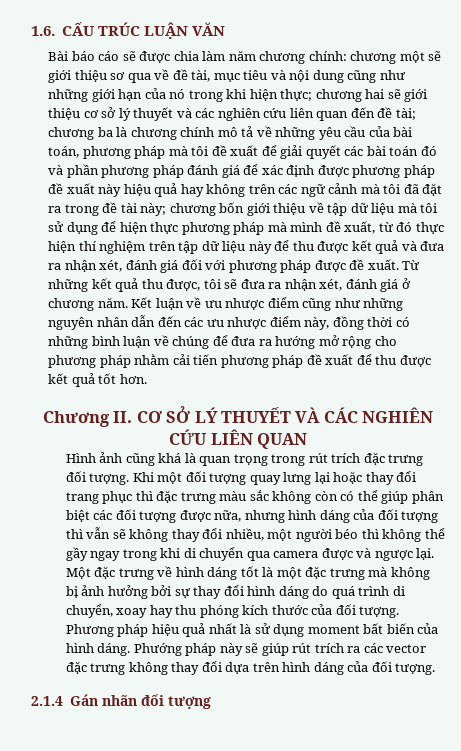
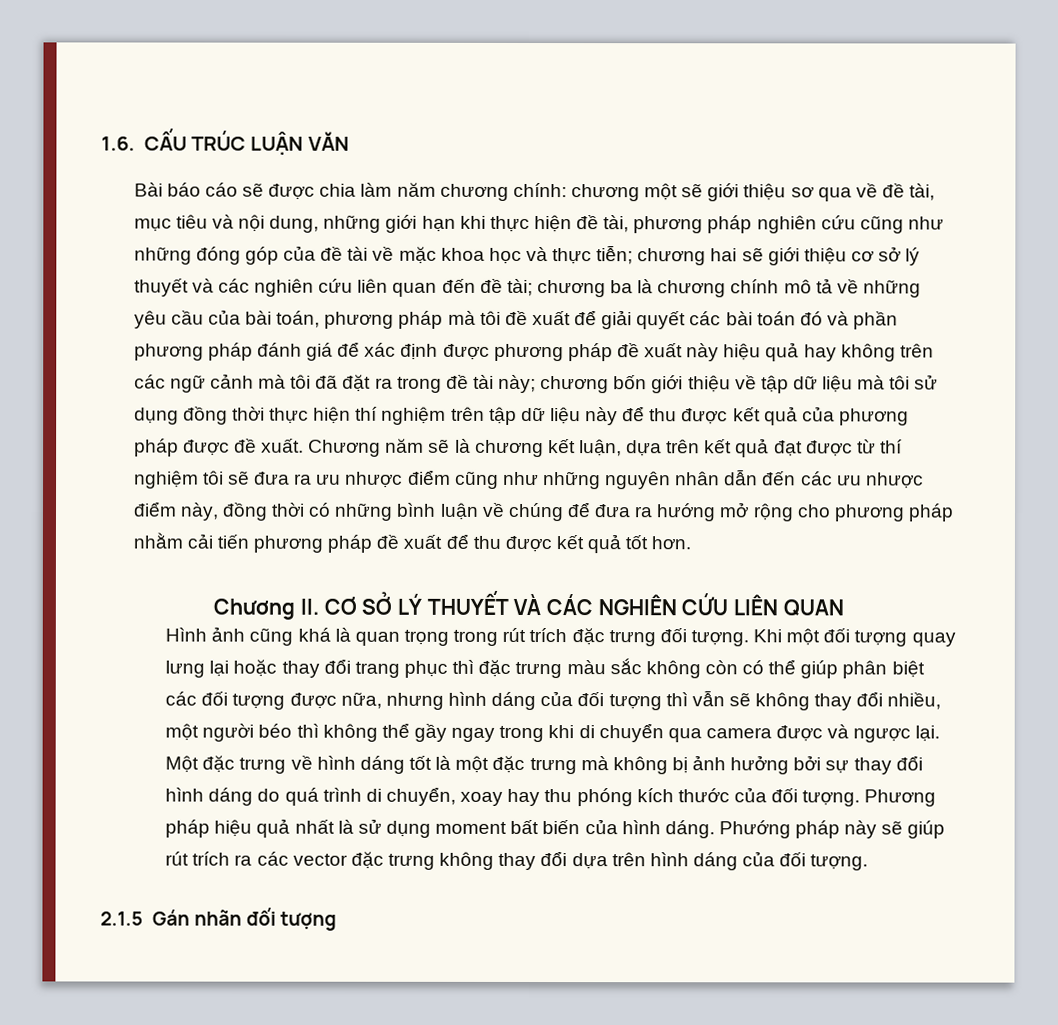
- chương một sẽ giới thiệu sơ qua về đề tài, mục tiêu và nội dung cũng như những giới hạn của nó trong khi hiện thực;
+ chương một sẽ giới thiệu sơ qua về đề tài, mục tiêu và nội dung, những giới hạn khi thực hiện đề tài, phương pháp nghiên cứu cũng như những đóng góp của đề tài về mặc khoa học và thực tiễn;
- chương bốn giới thiệu về tập dữ liệu mà tôi sử dụng để hiện thực phương pháp mà mình đề xuất, từ đó thực hiện thí nghiệm trên tập dữ liệu này để thu được kết quả và đưa ra nhận xét, đánh giá đối với phương pháp được đề xuất.
+ chương bốn giới thiệu về tập dữ liệu mà tôi sử dụng đồng thời thực hiện thí nghiệm trên tập dữ liệu này để thu được kết quả của phương pháp được đề xuất.
- Từ những kết quả thu được, tôi sẽ đưa ra nhận xét, đánh giá ở chương năm. Kết luận về ưu nhược điểm cũng như những nguyên nhân dẫn đến các ưu nhược điểm này, đồng thời có những bình luận về chúng để đưa ra hướng mở rộng cho phương pháp nhằm cải tiến phương pháp đề xuất để thu được kết quả tốt hơn.
+ Chương năm sẽ là chương kết luận, dựa trên kết quả đạt được từ thí nghiệm tôi sẽ đưa ra ưu nhược điểm cũng như những nguyên nhân dẫn đến các ưu nhược điểm này, đồng thời có những bình luận về chúng để đưa ra hướng mở rộng cho phương pháp nhằm cải tiến phương pháp đề xuất để thu được kết quả tốt hơn.
- 2.1.4 Gán nhãn đối tượng
+ 2.1.5 Gán nhãn đối tượng

